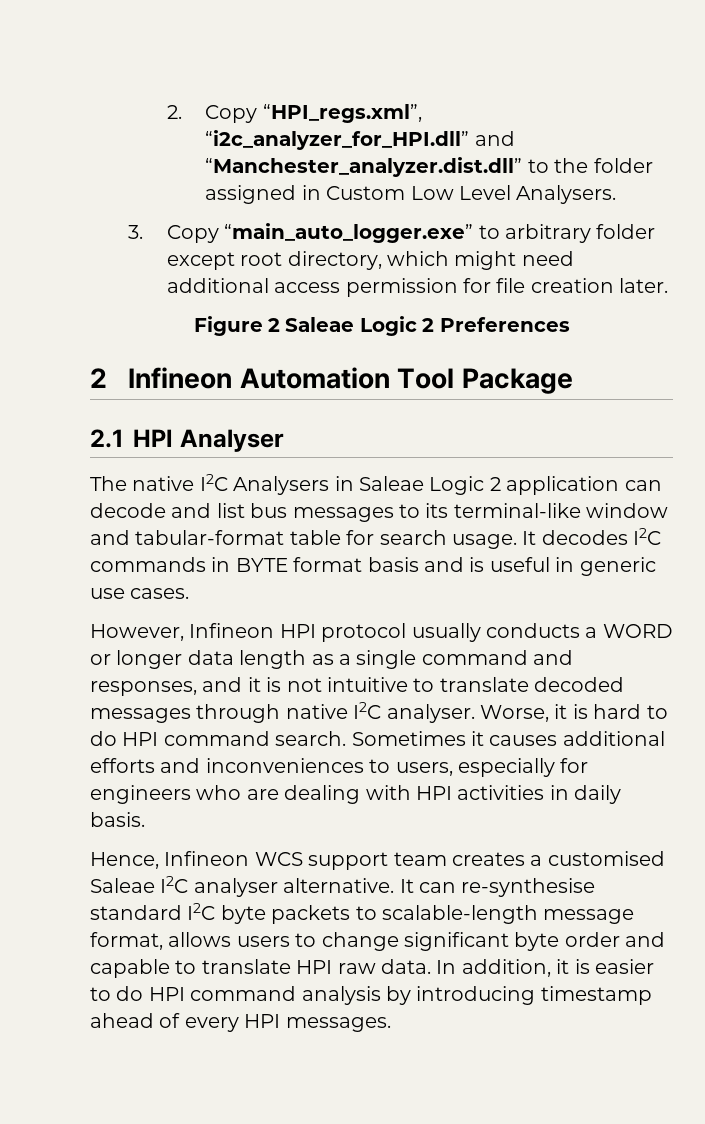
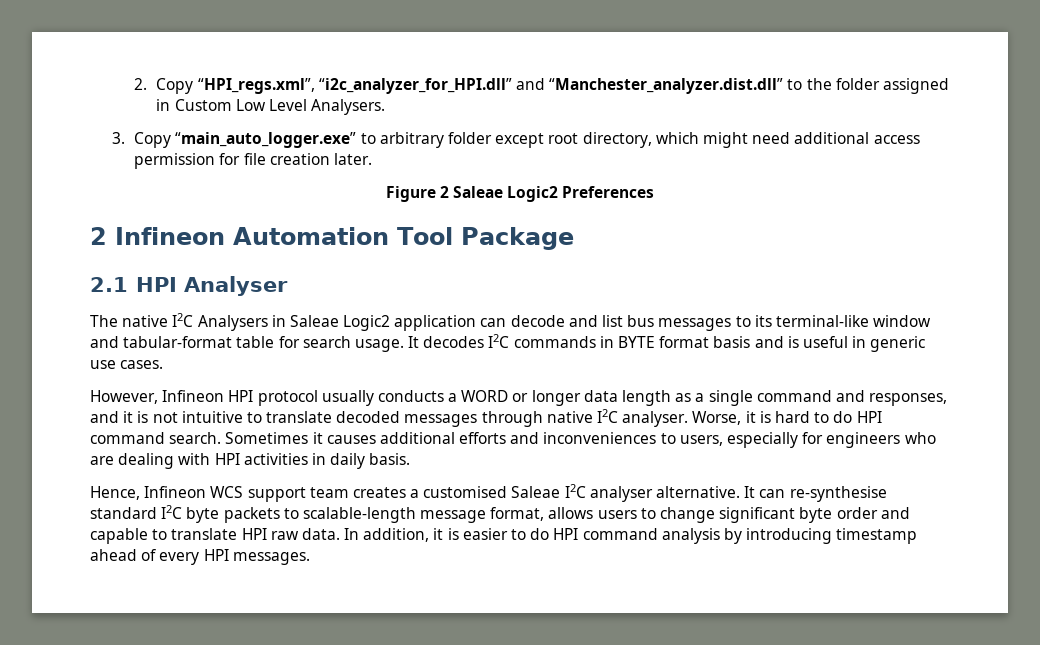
- Figure 2 Saleae Logic 2 Preferences
+ Figure 2 Saleae Logic2 Preferences
- The native I2C Analysers in Saleae Logic 2 application can decode and list bus messages to its terminal-like window and tabular-format table for search usage.
+ The native I2C Analysers in Saleae Logic2 application can decode and list bus messages to its terminal-like window and tabular-format table for search usage.

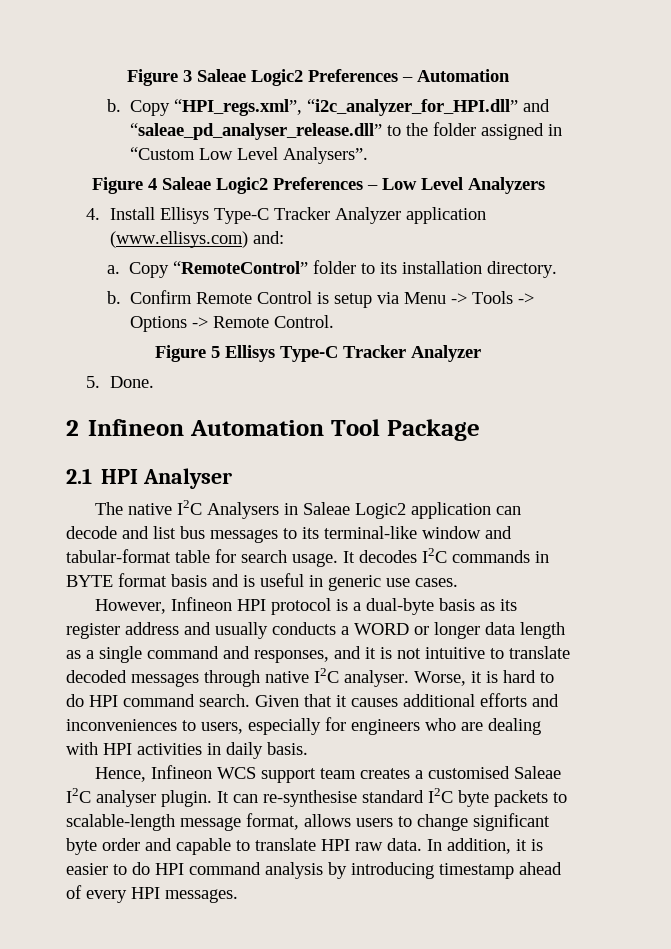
- 2. Copy “HPI_regs.xml”, “i2c_analyzer_for_HPI.dll” and “Manchester_analyzer.dist.dll” to the folder assigned in Custom Low Level Analysers.
- 3. Copy “main_auto_logger.exe” to arbitrary folder except root directory, which might need additional access permission for file creation later.
- Figure 2 Saleae Logic2 Preferences
+ Figure 3 Saleae Logic2 Preferences – Automation
+ b. Copy “HPI_regs.xml”, “i2c_analyzer_for_HPI.dll” and “saleae_pd_analyser_release.dll” to the folder assigned in “Custom Low Level Analysers”.
+ Figure 4 Saleae Logic2 Preferences – Low Level Analyzers
+ 4. Install Ellisys Type-C Tracker Analyzer application (www.ellisys.com) and:
+ a. Copy “RemoteControl” folder to its installation directory.
+ b. Confirm Remote Control is setup via Menu -> Tools -> Options -> Remote Control.
+ Figure 5 Ellisys Type-C Tracker Analyzer
+ 5. Done.
- However, Infineon HPI protocol usually conducts a WORD or longer data length as a single command and responses, and it is not intuitive to translate decoded messages through native I2C analyser.
+ However, Infineon HPI protocol is a dual-byte basis as its register address and usually conducts a WORD or longer data length as a single command and responses, and it is not intuitive to translate decoded messages through native I2C analyser.
- Sometimes it causes additional efforts and inconveniences to users, especially for engineers who are dealing with HPI activities in daily basis.
+ Given that it causes additional efforts and inconveniences to users, especially for engineers who are dealing with HPI activities in daily basis.
- Hence, Infineon WCS support team creates a customised Saleae I2C analyser alternative.
+ Hence, Infineon WCS support team creates a customised Saleae I2C analyser plugin.

